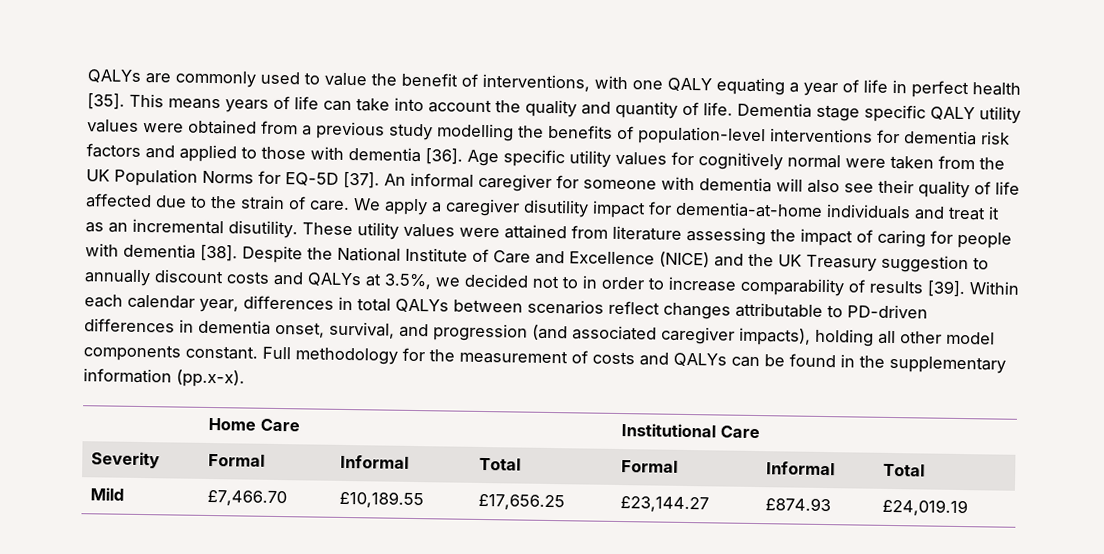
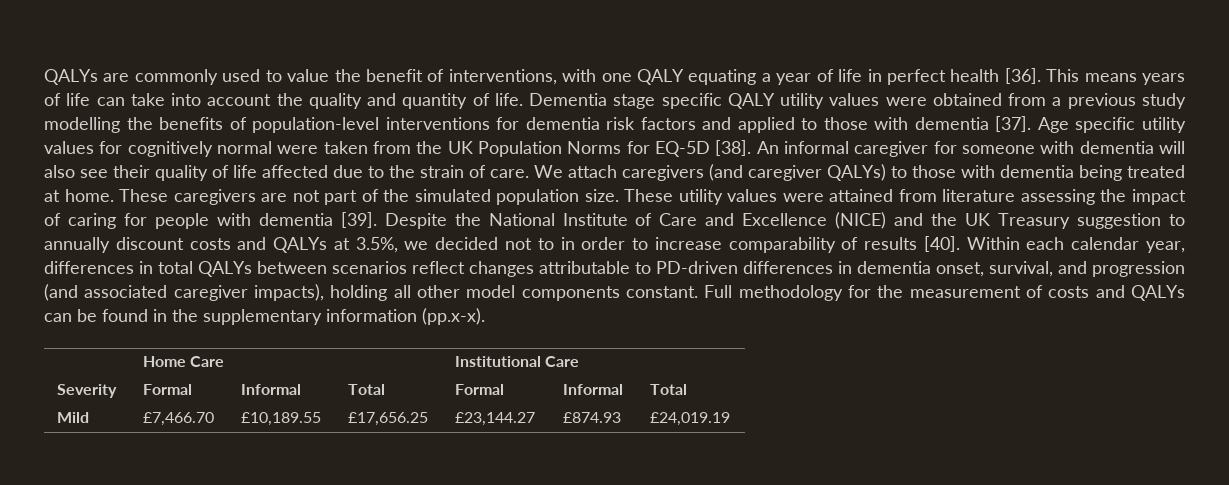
- QALYs are commonly used to value the benefit of interventions, with one QALY equating a year of life in perfect health [35].
+ QALYs are commonly used to value the benefit of interventions, with one QALY equating a year of life in perfect health [36].
- Dementia stage specific QALY utility values were obtained from a previous study modelling the benefits of population-level interventions for dementia risk factors and applied to those with dementia [36].
+ Dementia stage specific QALY utility values were obtained from a previous study modelling the benefits of population-level interventions for dementia risk factors and applied to those with dementia [37].
- Age specific utility values for cognitively normal were taken from the UK Population Norms for EQ-5D [37].
+ Age specific utility values for cognitively normal were taken from the UK Population Norms for EQ-5D [38].
- We apply a caregiver disutility impact for dementia-at-home individuals and treat it as an incremental disutility.
+ We attach caregivers (and caregiver QALYs) to those with dementia being treated at home. These caregivers are not part of the simulated population size.
- These utility values were attained from literature assessing the impact of caring for people with dementia [38].
+ These utility values were attained from literature assessing the impact of caring for people with dementia [39].
- Despite the National Institute of Care and Excellence (NICE) and the UK Treasury suggestion to annually discount costs and QALYs at 3.5%, we decided not to in order to increase comparability of results [39].
+ Despite the National Institute of Care and Excellence (NICE) and the UK Treasury suggestion to annually discount costs and QALYs at 3.5%, we decided not to in order to increase comparability of results [40].

